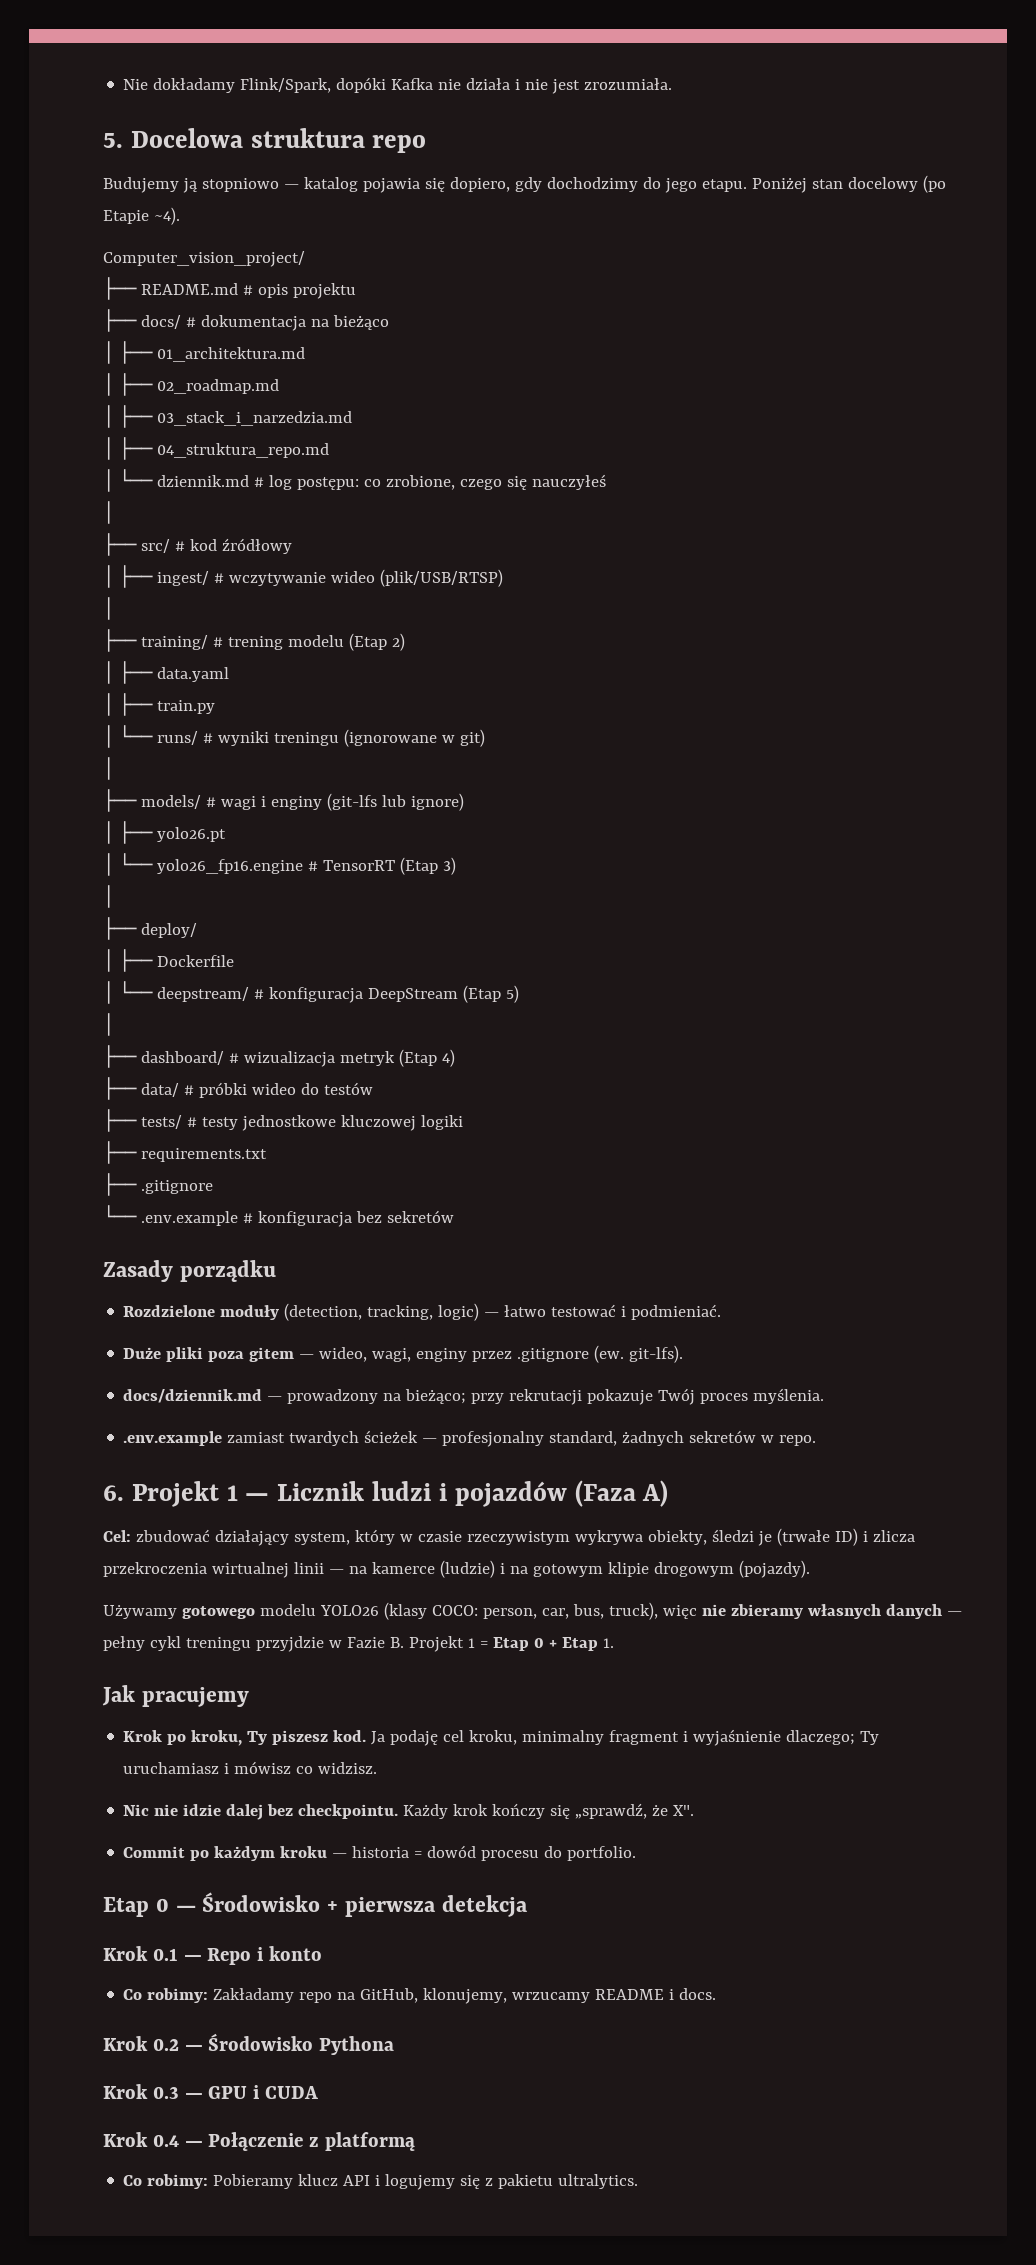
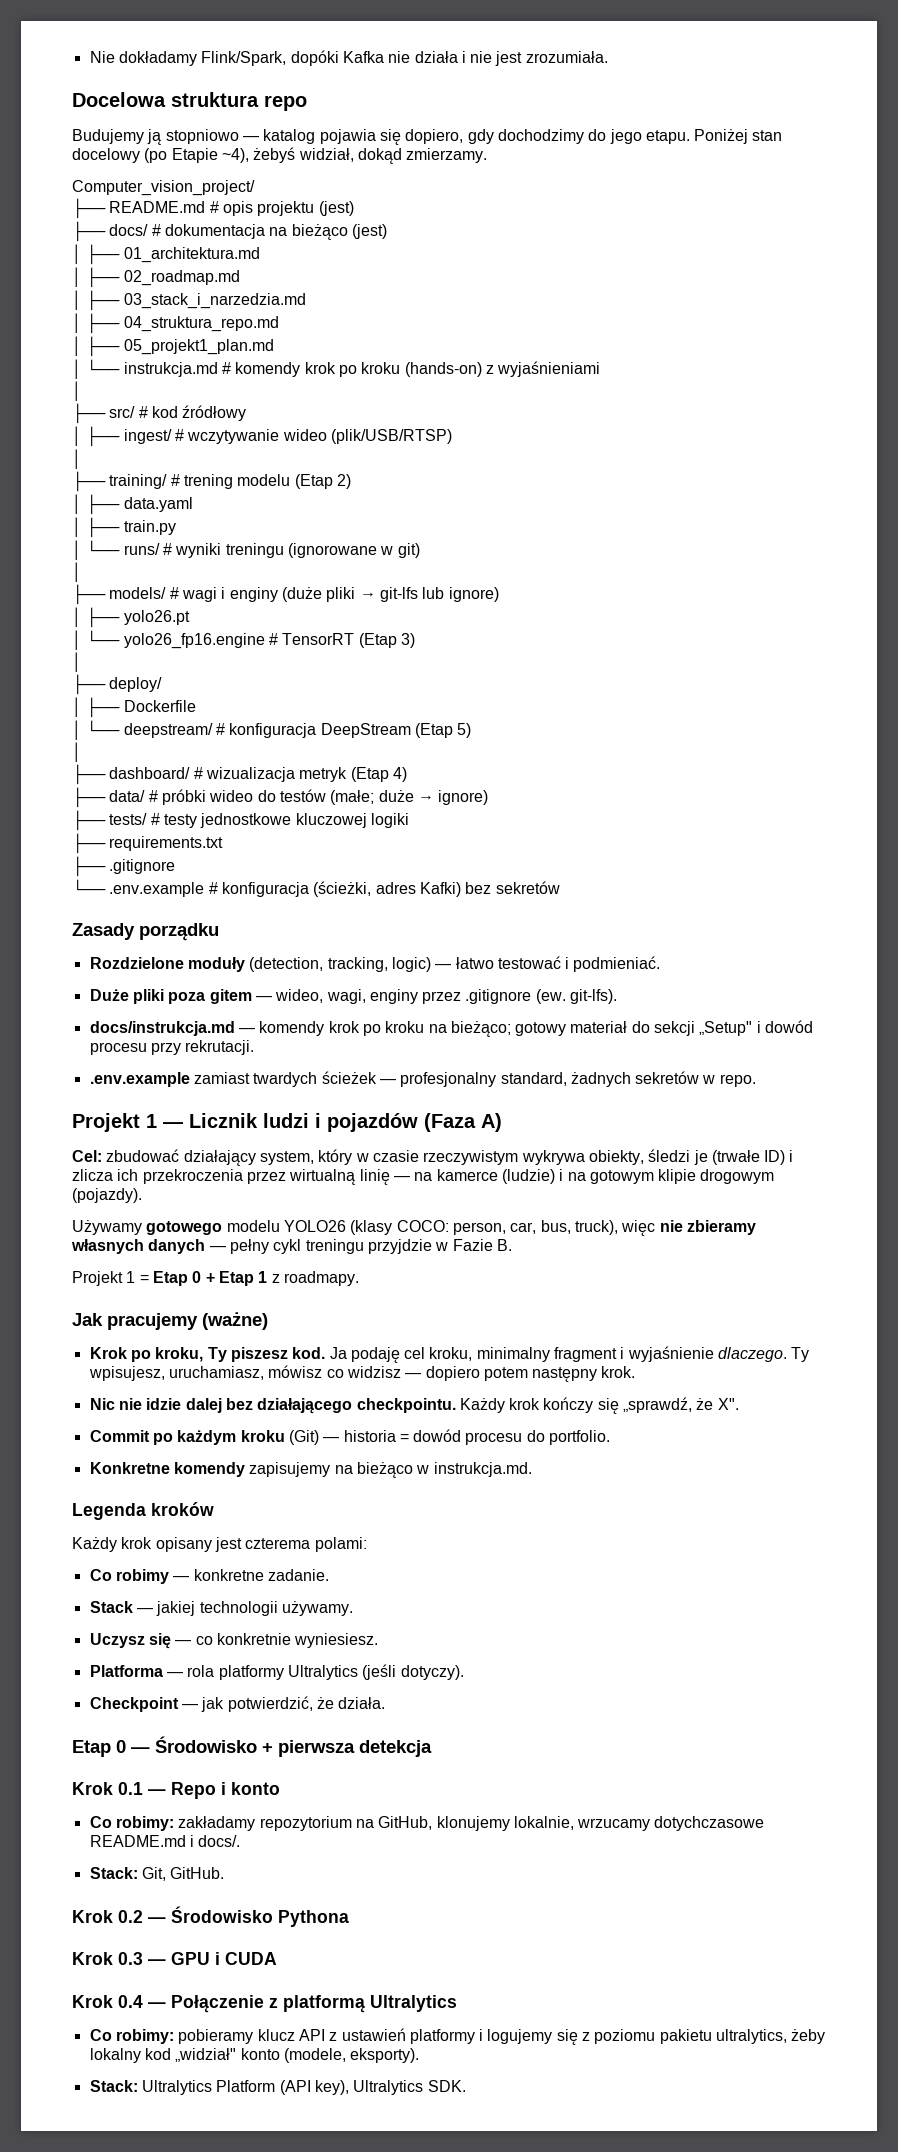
- 5. Docelowa struktura repo
+ Docelowa struktura repo
- Poniżej stan docelowy (po Etapie ~4).
+ Poniżej stan docelowy (po Etapie ~4), żebyś widział, dokąd zmierzamy.
- ├── README.md # opis projektu
+ ├── README.md # opis projektu (jest)
- ├── docs/ # dokumentacja na bieżąco
+ ├── docs/ # dokumentacja na bieżąco (jest)
- │ └── dziennik.md # log postępu: co zrobione, czego się nauczyłeś
+ │ ├── 05_projekt1_plan.md
+ │ └── instrukcja.md # komendy krok po kroku (hands-on) z wyjaśnieniami
- ├── models/ # wagi i enginy (git-lfs lub ignore)
+ ├── models/ # wagi i enginy (duże pliki → git-lfs lub ignore)
- ├── data/ # próbki wideo do testów
+ ├── data/ # próbki wideo do testów (małe; duże → ignore)
- └── .env.example # konfiguracja bez sekretów
+ └── .env.example # konfiguracja (ścieżki, adres Kafki) bez sekretów
- docs/dziennik.md — prowadzony na bieżąco; przy rekrutacji pokazuje Twój proces myślenia.
+ docs/instrukcja.md — komendy krok po kroku na bieżąco; gotowy materiał do sekcji „Setup" i dowód procesu przy rekrutacji.
- 6. Projekt 1 — Licznik ludzi i pojazdów (Faza A)
+ Projekt 1 — Licznik ludzi i pojazdów (Faza A)
- Cel: zbudować działający system, który w czasie rzeczywistym wykrywa obiekty, śledzi je (trwałe ID) i zlicza przekroczenia wirtualnej linii — na kamerce (ludzie) i na gotowym klipie drogowym (pojazdy).
+ Cel: zbudować działający system, który w czasie rzeczywistym wykrywa obiekty, śledzi je (trwałe ID) i zlicza ich przekroczenia przez wirtualną linię — na kamerce (ludzie) i na gotowym klipie drogowym (pojazdy).
- Używamy gotowego modelu YOLO26 (klasy COCO: person, car, bus, truck), więc nie zbieramy własnych danych — pełny cykl treningu przyjdzie w Fazie B. Projekt 1 = Etap 0 + Etap 1.
+ Używamy gotowego modelu YOLO26 (klasy COCO: person, car, bus, truck), więc nie zbieramy własnych danych — pełny cykl treningu przyjdzie w Fazie B.
+ Projekt 1 = Etap 0 + Etap 1 z roadmapy.
- Jak pracujemy
+ Jak pracujemy (ważne)
- Ja podaję cel kroku, minimalny fragment i wyjaśnienie dlaczego; Ty uruchamiasz i mówisz co widzisz.
+ Ja podaję cel kroku, minimalny fragment i wyjaśnienie dlaczego. Ty wpisujesz, uruchamiasz, mówisz co widzisz — dopiero potem następny krok.
- Nic nie idzie dalej bez checkpointu.
+ Nic nie idzie dalej bez działającego checkpointu.
- Commit po każdym kroku — historia = dowód procesu do portfolio.
+ Commit po każdym kroku (Git) — historia = dowód procesu do portfolio.
+ Konkretne komendy zapisujemy na bieżąco w instrukcja.md.
+ Legenda kroków
+ Każdy krok opisany jest czterema polami:
+ Co robimy — konkretne zadanie.
+ Stack — jakiej technologii używamy.
+ Uczysz się — co konkretnie wyniesiesz.
+ Platforma — rola platformy Ultralytics (jeśli dotyczy).
+ Checkpoint — jak potwierdzić, że działa.
- Co robimy: Zakładamy repo na GitHub, klonujemy, wrzucamy README i docs.
+ Co robimy: zakładamy repozytorium na GitHub, klonujemy lokalnie, wrzucamy dotychczasowe README.md i docs/.
+ Stack: Git, GitHub.
- Krok 0.4 — Połączenie z platformą
- Co robimy: Pobieramy klucz API i logujemy się z pakietu ultralytics.
+ Krok 0.4 — Połączenie z platformą Ultralytics
+ Co robimy: pobieramy klucz API z ustawień platformy i logujemy się z poziomu pakietu ultralytics, żeby lokalny kod „widział" konto (modele, eksporty).
+ Stack: Ultralytics Platform (API key), Ultralytics SDK.

